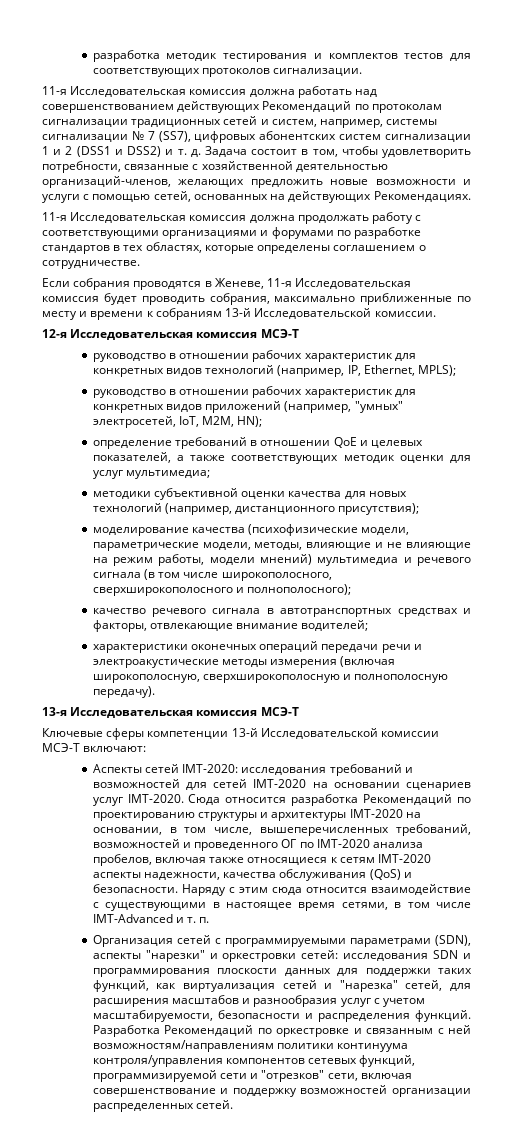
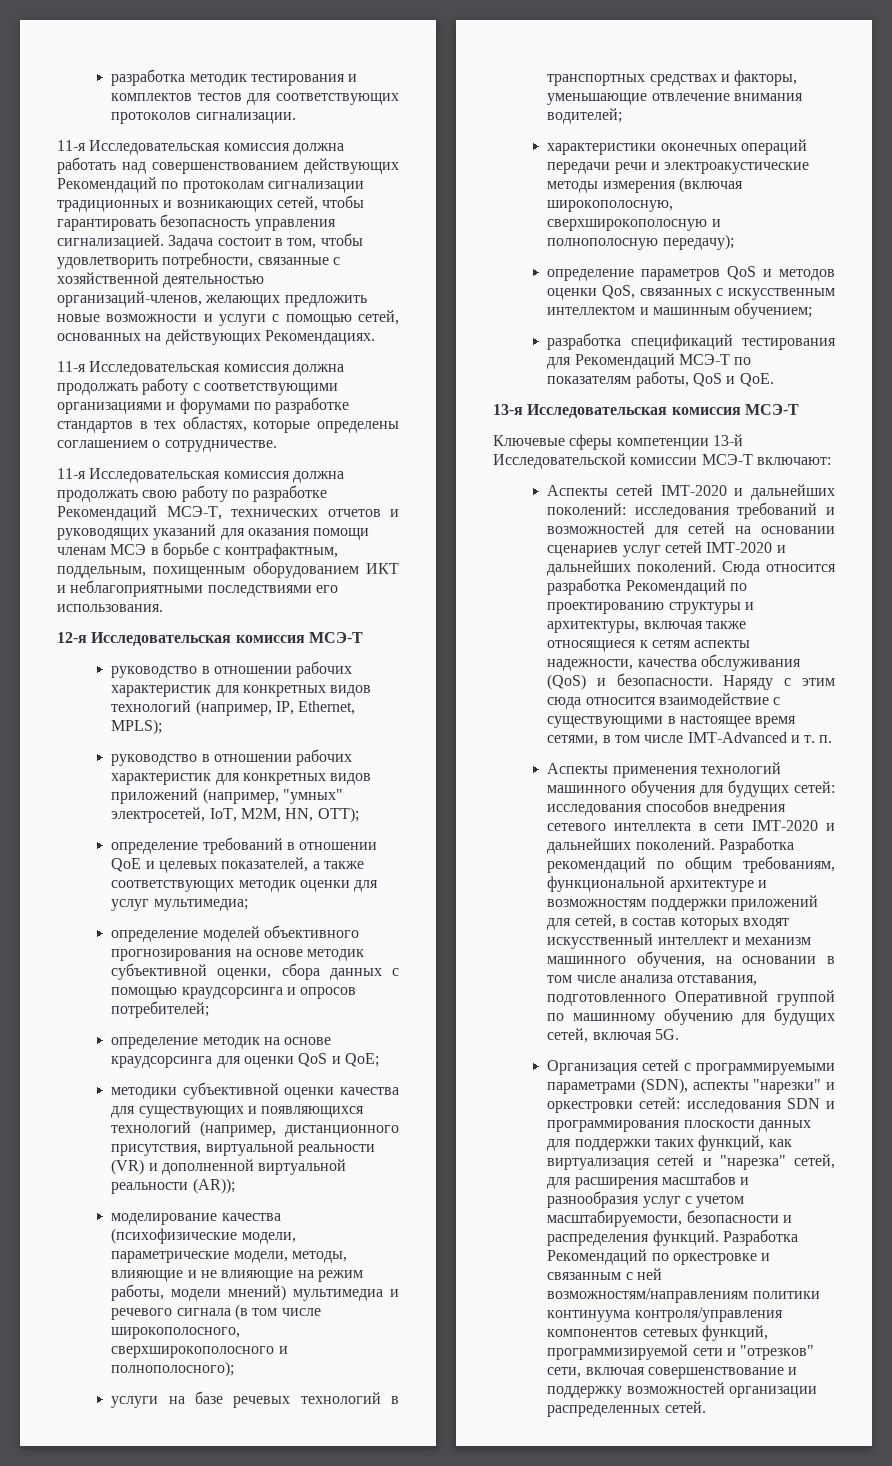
- 11-я Исследовательская комиссия должна работать над совершенствованием действующих Рекомендаций по протоколам сигнализации традиционных сетей и систем, например, системы сигнализации № 7 (SS7), цифровых абонентских систем сигнализации 1 и 2 (DSS1 и DSS2) и т. д.
+ 11-я Исследовательская комиссия должна работать над совершенствованием действующих Рекомендаций по протоколам сигнализации традиционных и возникающих сетей, чтобы гарантировать безопасность управления сигнализацией.
- Если собрания проводятся в Женеве, 11-я Исследовательская комиссия будет проводить собрания, максимально приближенные по месту и времени к собраниям 13-й Исследовательской комиссии.
+ 11-я Исследовательская комиссия должна продолжать свою работу по разработке Рекомендаций МСЭ-Т, технических отчетов и руководящих указаний для оказания помощи членам МСЭ в борьбе с контрафактным, поддельным, похищенным оборудованием ИКТ и неблагоприятными последствиями его использования.
- руководство в отношении рабочих характеристик для конкретных видов приложений (например, "умных" электросетей, IoT, M2M, HN);
+ руководство в отношении рабочих характеристик для конкретных видов приложений (например, "умных" электросетей, IoT, M2M, HN, OTT);
+ определение моделей объективного прогнозирования на основе методик субъективной оценки, сбора данных с помощью краудсорсинга и опросов потребителей;
+ определение методик на основе краудсорсинга для оценки QoS и QoE;
- методики субъективной оценки качества для новых технологий (например, дистанционного присутствия);
+ методики субъективной оценки качества для существующих и появляющихся технологий (например, дистанционного присутствия, виртуальной реальности (VR) и дополненной виртуальной реальности (AR));
- качество речевого сигнала в автотранспортных средствах и факторы, отвлекающие внимание водителей;
+ услуги на базе речевых технологий в транспортных средствах и факторы, уменьшающие отвлечение внимания водителей;
- характеристики оконечных операций передачи речи и электроакустические методы измерения (включая широкополосную, сверхширокополосную и полнополосную передачу).
+ характеристики оконечных операций передачи речи и электроакустические методы измерения (включая широкополосную, сверхширокополосную и полнополосную передачу);
+ определение параметров QoS и методов оценки QoS, связанных с искусственным интеллектом и машинным обучением;
+ разработка спецификаций тестирования для Рекомендаций МСЭ-T по показателям работы, QoS и QoE.
- Аспекты сетей IMT-2020: исследования требований и возможностей для сетей IMT-2020 на основании сценариев услуг IMT-2020.
+ Аспекты сетей IMT-2020 и дальнейших поколений: исследования требований и возможностей для сетей на основании сценариев услуг сетей IMT-2020 и дальнейших поколений.
- Сюда относится разработка Рекомендаций по проектированию структуры и архитектуры IMT-2020 на основании, в том числе, вышеперечисленных требований, возможностей и проведенного ОГ по IMT-2020 анализа пробелов, включая также относящиеся к сетям IMT-2020 аспекты надежности, качества обслуживания (QoS) и безопасности.
+ Сюда относится разработка Рекомендаций по проектированию структуры и архитектуры, включая также относящиеся к сетям аспекты надежности, качества обслуживания (QoS) и безопасности.
+ Аспекты применения технологий машинного обучения для будущих сетей: исследования способов внедрения сетевого интеллекта в сети IMT-2020 и дальнейших поколений. Разработка рекомендаций по общим требованиям, функциональной архитектуре и возможностям поддержки приложений для сетей, в состав которых входят искусственный интеллект и механизм машинного обучения, на основании в том числе анализа отставания, подготовленного Оперативной группой по машинному обучению для будущих сетей, включая 5G.

